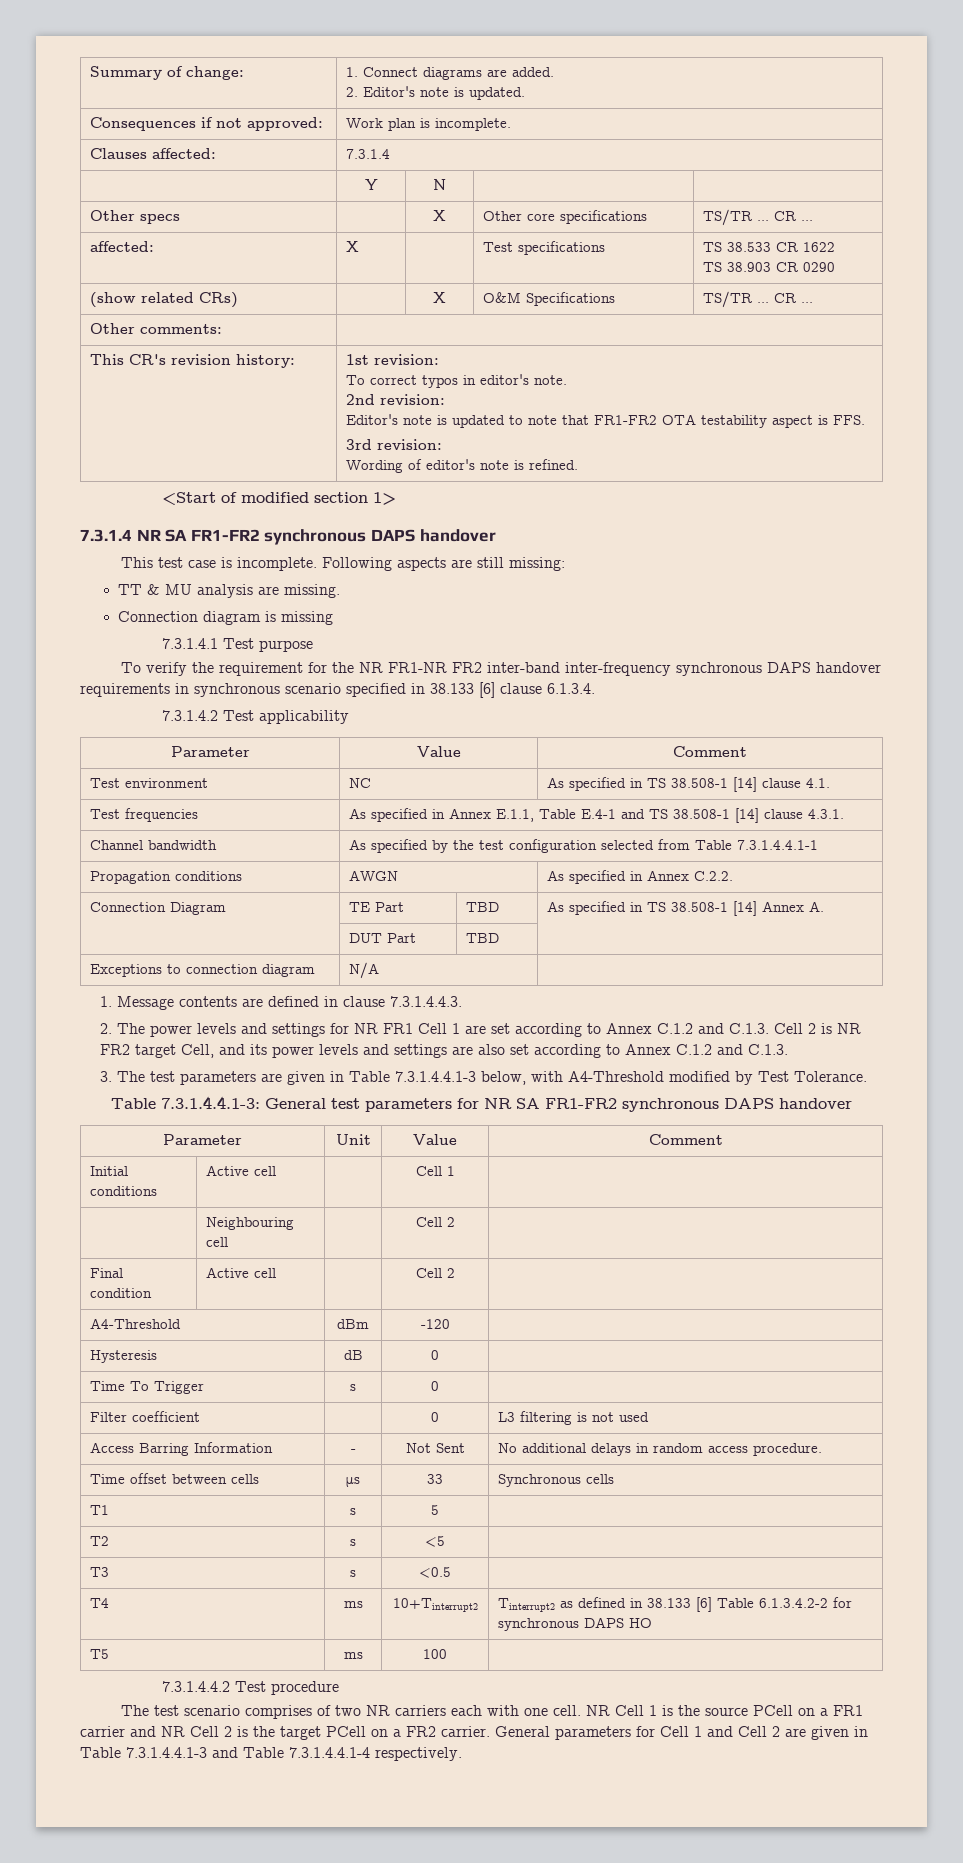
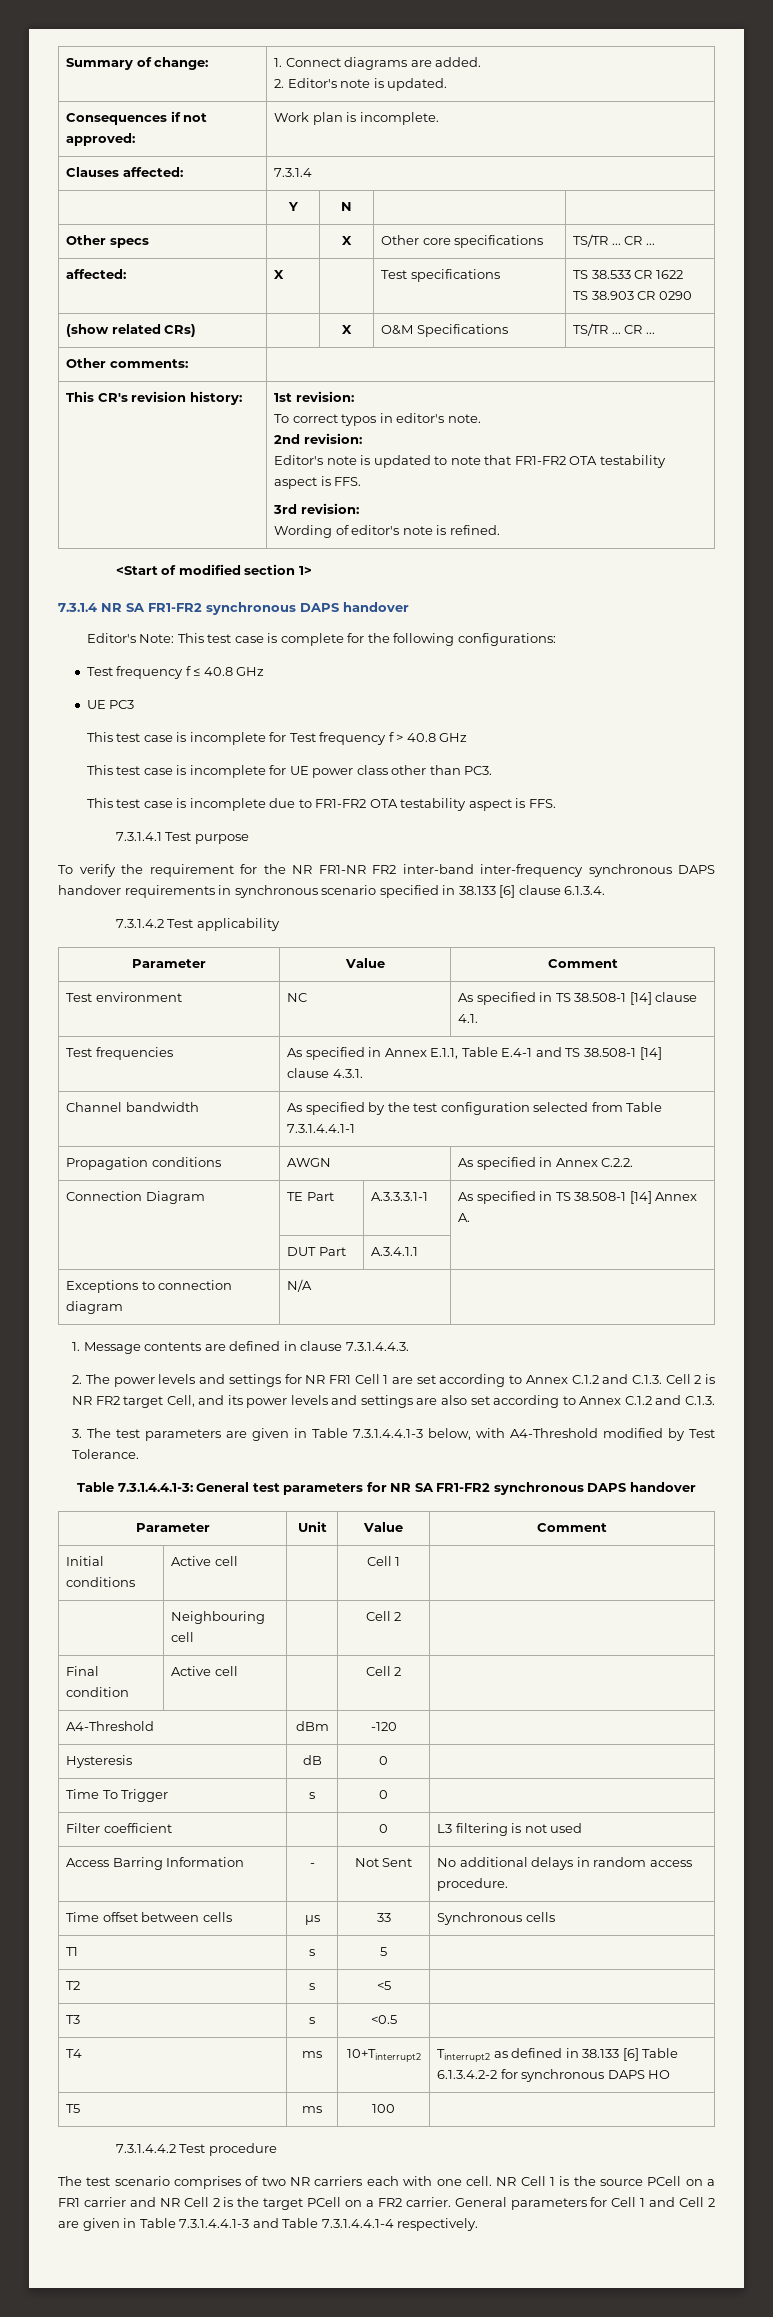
- This test case is incomplete. Following aspects are still missing:
- TT & MU analysis are missing.
- Connection diagram is missing
+ Editor's Note: This test case is complete for the following configurations:
+ Test frequency f ≤ 40.8 GHz
+ UE PC3
+ This test case is incomplete for Test frequency f > 40.8 GHz
+ This test case is incomplete for UE power class other than PC3.
+ This test case is incomplete due to FR1-FR2 OTA testability aspect is FFS.
- Connection Diagram | TE Part | TBD | As specified in TS 38.508-1 [14] Annex A.
+ Connection Diagram | TE Part | A.3.3.3.1-1 | As specified in TS 38.508-1 [14] Annex A.
- | DUT Part | TBD |
+ | DUT Part | A.3.4.1.1 |

